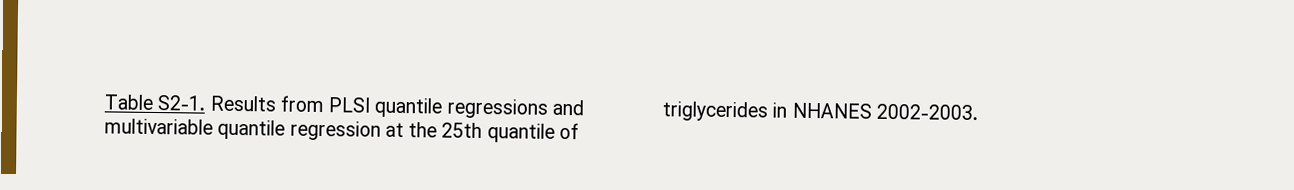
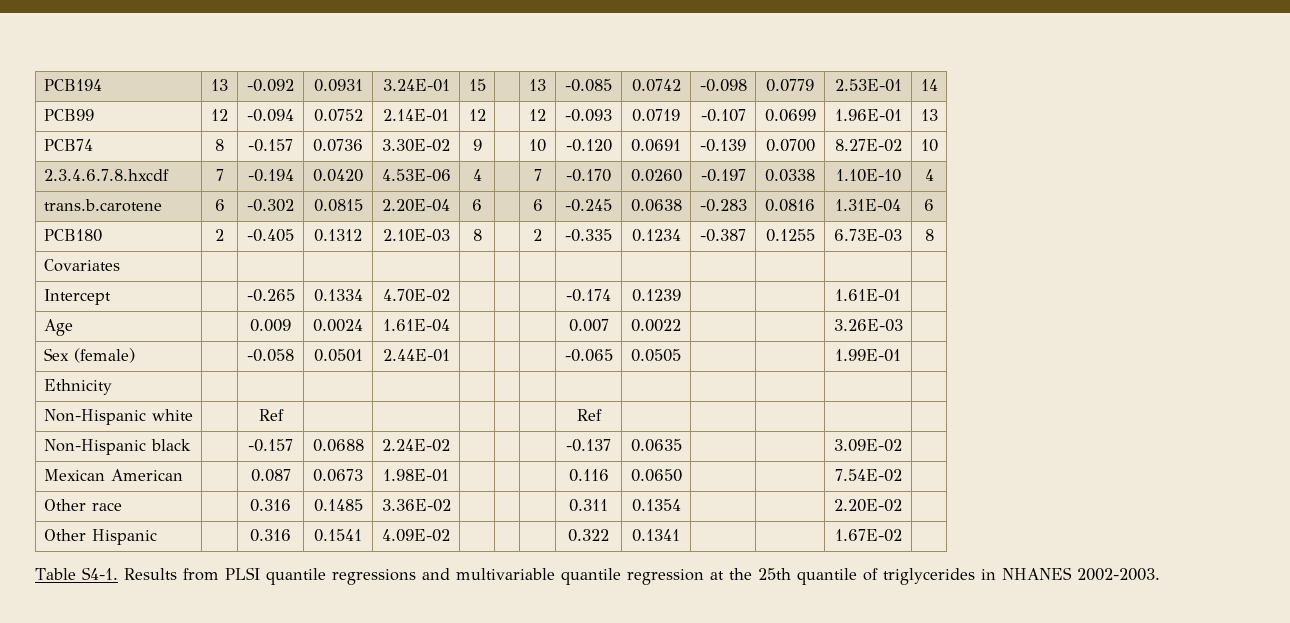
- Table S2-1.
+ PCB194 | 13 | -0.092 | 0.0931 | 3.24E-01 | 15 | | 13 | -0.085 | 0.0742 | -0.098 | 0.0779 | 2.53E-01 | 14
+ PCB99 | 12 | -0.094 | 0.0752 | 2.14E-01 | 12 | | 12 | -0.093 | 0.0719 | -0.107 | 0.0699 | 1.96E-01 | 13
+ PCB74 | 8 | -0.157 | 0.0736 | 3.30E-02 | 9 | | 10 | -0.120 | 0.0691 | -0.139 | 0.0700 | 8.27E-02 | 10
+ 2.3.4.6.7.8.hxcdf | 7 | -0.194 | 0.0420 | 4.53E-06 | 4 | | 7 | -0.170 | 0.0260 | -0.197 | 0.0338 | 1.10E-10 | 4
+ trans.b.carotene | 6 | -0.302 | 0.0815 | 2.20E-04 | 6 | | 6 | -0.245 | 0.0638 | -0.283 | 0.0816 | 1.31E-04 | 6
+ PCB180 | 2 | -0.405 | 0.1312 | 2.10E-03 | 8 | | 2 | -0.335 | 0.1234 | -0.387 | 0.1255 | 6.73E-03 | 8
+ Covariates | | | | | | | | | | | | |
+ Intercept | | -0.265 | 0.1334 | 4.70E-02 | | | | -0.174 | 0.1239 | | | 1.61E-01 |
+ Age | | 0.009 | 0.0024 | 1.61E-04 | | | | 0.007 | 0.0022 | | | 3.26E-03 |
+ Sex (female) | | -0.058 | 0.0501 | 2.44E-01 | | | | -0.065 | 0.0505 | | | 1.99E-01 |
+ Ethnicity | | | | | | | | | | | | |
+ Non-Hispanic white | | Ref | | | | | | Ref | | | | |
+ Non-Hispanic black | | -0.157 | 0.0688 | 2.24E-02 | | | | -0.137 | 0.0635 | | | 3.09E-02 |
+ Mexican American | | 0.087 | 0.0673 | 1.98E-01 | | | | 0.116 | 0.0650 | | | 7.54E-02 |
+ Other race | | 0.316 | 0.1485 | 3.36E-02 | | | | 0.311 | 0.1354 | | | 2.20E-02 |
+ Other Hispanic | | 0.316 | 0.1541 | 4.09E-02 | | | | 0.322 | 0.1341 | | | 1.67E-02 |
+ Table S4-1.

